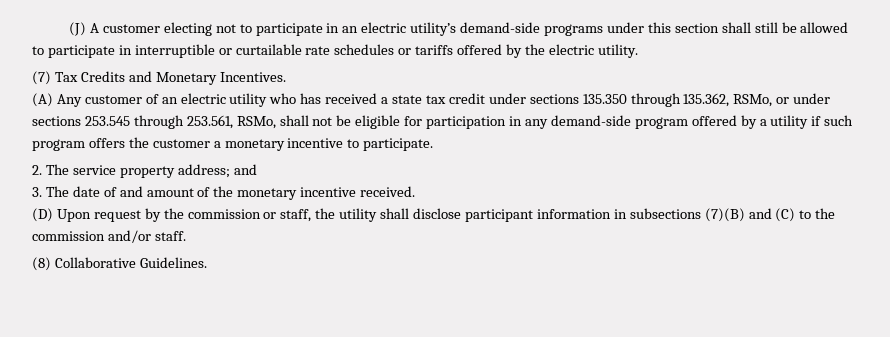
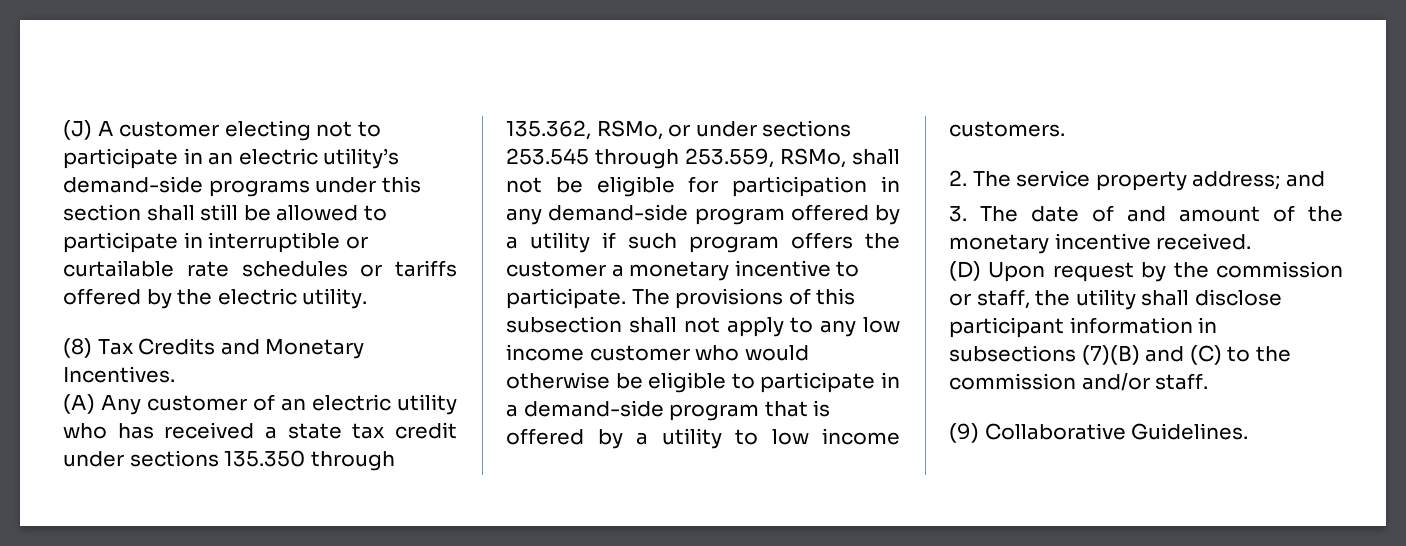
- (7) Tax Credits and Monetary Incentives.
+ (8) Tax Credits and Monetary Incentives.
- (A) Any customer of an electric utility who has received a state tax credit under sections 135.350 through 135.362, RSMo, or under sections 253.545 through 253.561, RSMo, shall not be eligible for participation in any demand-side program offered by a utility if such program offers the customer a monetary incentive to participate.
+ (A) Any customer of an electric utility who has received a state tax credit under sections 135.350 through 135.362, RSMo, or under sections 253.545 through 253.559, RSMo, shall not be eligible for participation in any demand-side program offered by a utility if such program offers the customer a monetary incentive to participate. The provisions of this subsection shall not apply to any low income customer who would otherwise be eligible to participate in a demand-side program that is offered by a utility to low income customers.
- (8) Collaborative Guidelines.
+ (9) Collaborative Guidelines.

